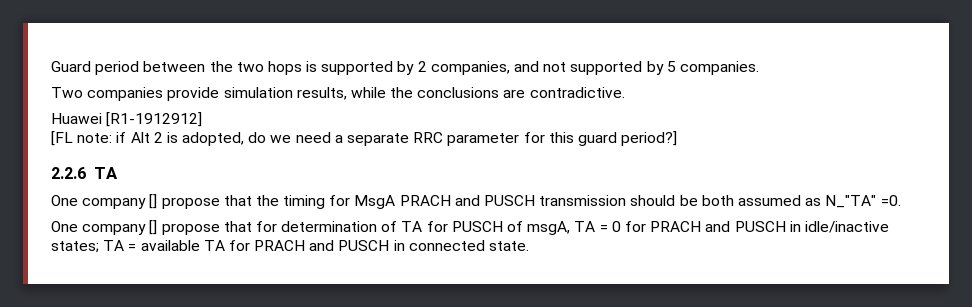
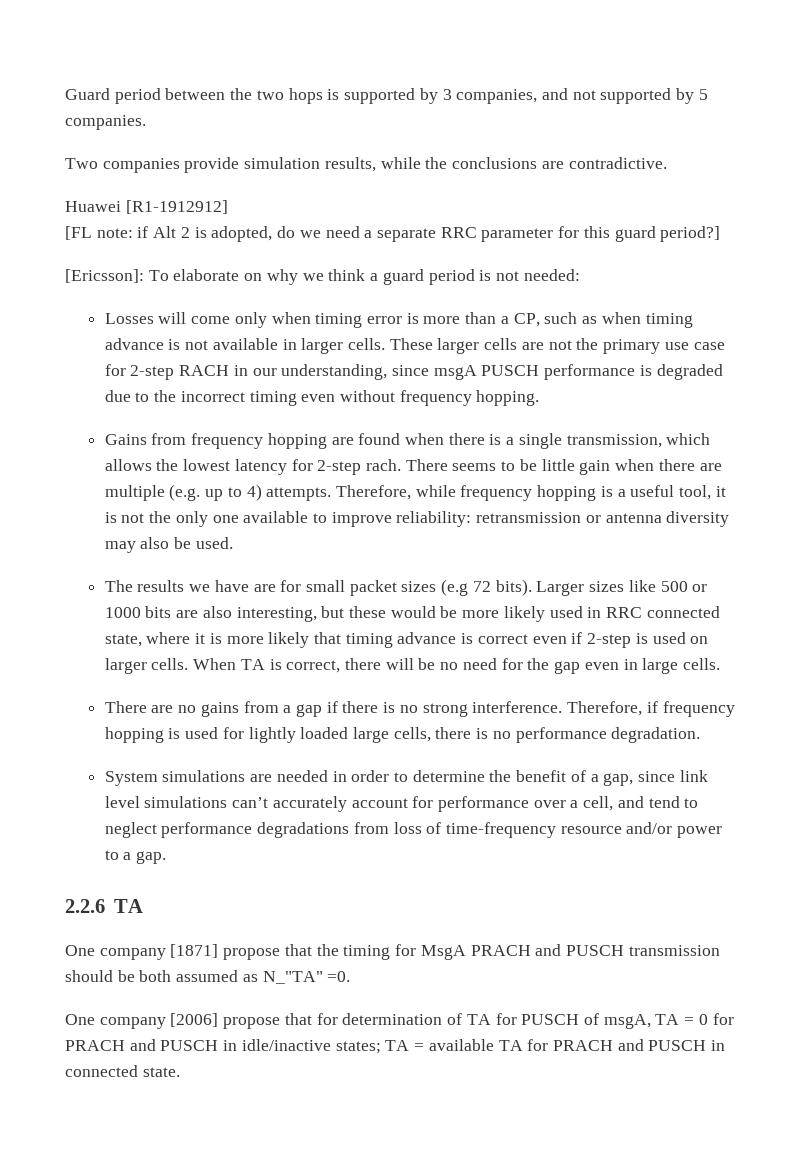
- Guard period between the two hops is supported by 2 companies, and not supported by 5 companies.
+ Guard period between the two hops is supported by 3 companies, and not supported by 5 companies.
+ [Ericsson]: To elaborate on why we think a guard period is not needed:
+ Losses will come only when timing error is more than a CP, such as when timing advance is not available in larger cells. These larger cells are not the primary use case for 2-step RACH in our understanding, since msgA PUSCH performance is degraded due to the incorrect timing even without frequency hopping.
+ Gains from frequency hopping are found when there is a single transmission, which allows the lowest latency for 2-step rach. There seems to be little gain when there are multiple (e.g. up to 4) attempts. Therefore, while frequency hopping is a useful tool, it is not the only one available to improve reliability: retransmission or antenna diversity may also be used.
+ The results we have are for small packet sizes (e.g 72 bits). Larger sizes like 500 or 1000 bits are also interesting, but these would be more likely used in RRC connected state, where it is more likely that timing advance is correct even if 2-step is used on larger cells. When TA is correct, there will be no need for the gap even in large cells.
+ There are no gains from a gap if there is no strong interference. Therefore, if frequency hopping is used for lightly loaded large cells, there is no performance degradation.
+ System simulations are needed in order to determine the benefit of a gap, since link level simulations can’t accurately account for performance over a cell, and tend to neglect performance degradations from loss of time-frequency resource and/or power to a gap.
- One company [] propose that the timing for MsgA PRACH and PUSCH transmission should be both assumed as N_"TA" =0.
+ One company [1871] propose that the timing for MsgA PRACH and PUSCH transmission should be both assumed as N_"TA" =0.
- One company [] propose that for determination of TA for PUSCH of msgA, TA = 0 for PRACH and PUSCH in idle/inactive states; TA = available TA for PRACH and PUSCH in connected state.
+ One company [2006] propose that for determination of TA for PUSCH of msgA, TA = 0 for PRACH and PUSCH in idle/inactive states; TA = available TA for PRACH and PUSCH in connected state.

